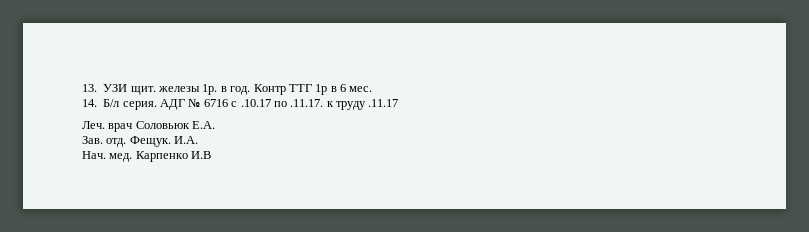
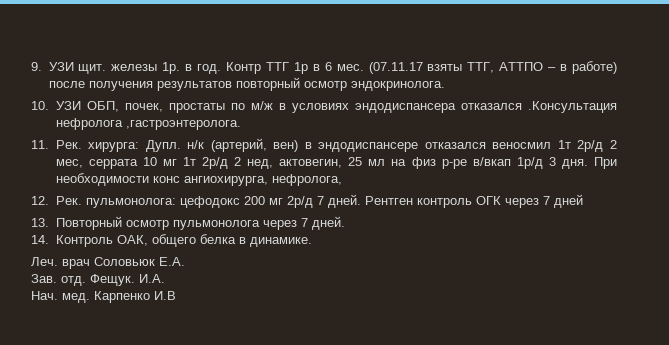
- 13. УЗИ щит. железы 1р. в год.
+ 9. УЗИ щит. железы 1р. в год.
- Контр ТТГ 1р в 6 мес.
- 14. Б/л серия. АДГ № 6716 с .10.17 по .11.17. к труду .11.17
+ Контр ТТГ 1р в 6 мес. (07.11.17 взяты ТТГ, АТТПО – в работе) после получения результатов повторный осмотр эндокринолога.
+ 10. УЗИ ОБП, почек, простаты по м/ж в условиях эндодиспансера отказался .Консультация нефролога ,гастроэнтеролога.
+ 11. Рек. хирурга: Дупл. н/к (артерий, вен) в эндодиспансере отказался веносмил 1т 2р/д 2 мес, серрата 10 мг 1т 2р/д 2 нед, актовегин, 25 мл на физ р-ре в/вкап 1р/д 3 дня. При необходимости конс ангиохирурга, нефролога,
+ 12. Рек. пульмонолога: цефодокс 200 мг 2р/д 7 дней. Рентген контроль ОГК через 7 дней
+ 13. Повторный осмотр пульмонолога через 7 дней.
+ 14. Контроль ОАК, общего белка в динамике.

